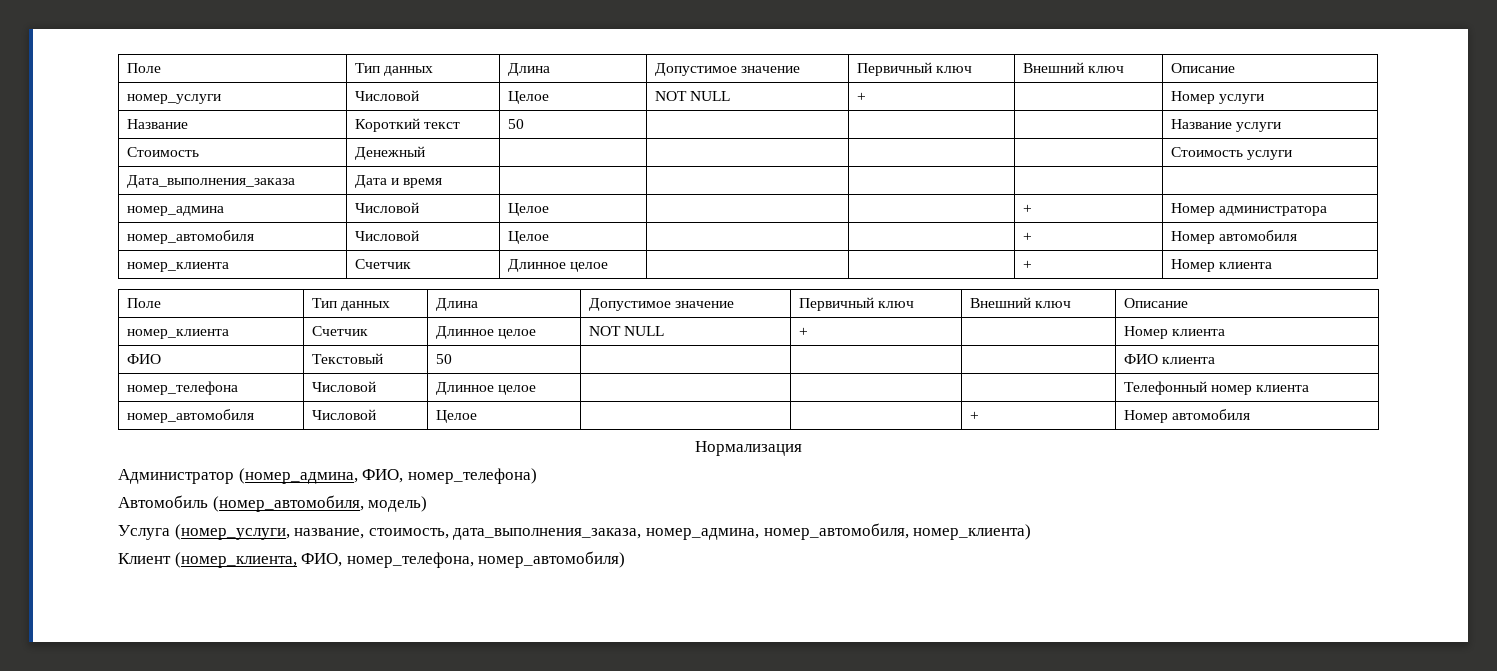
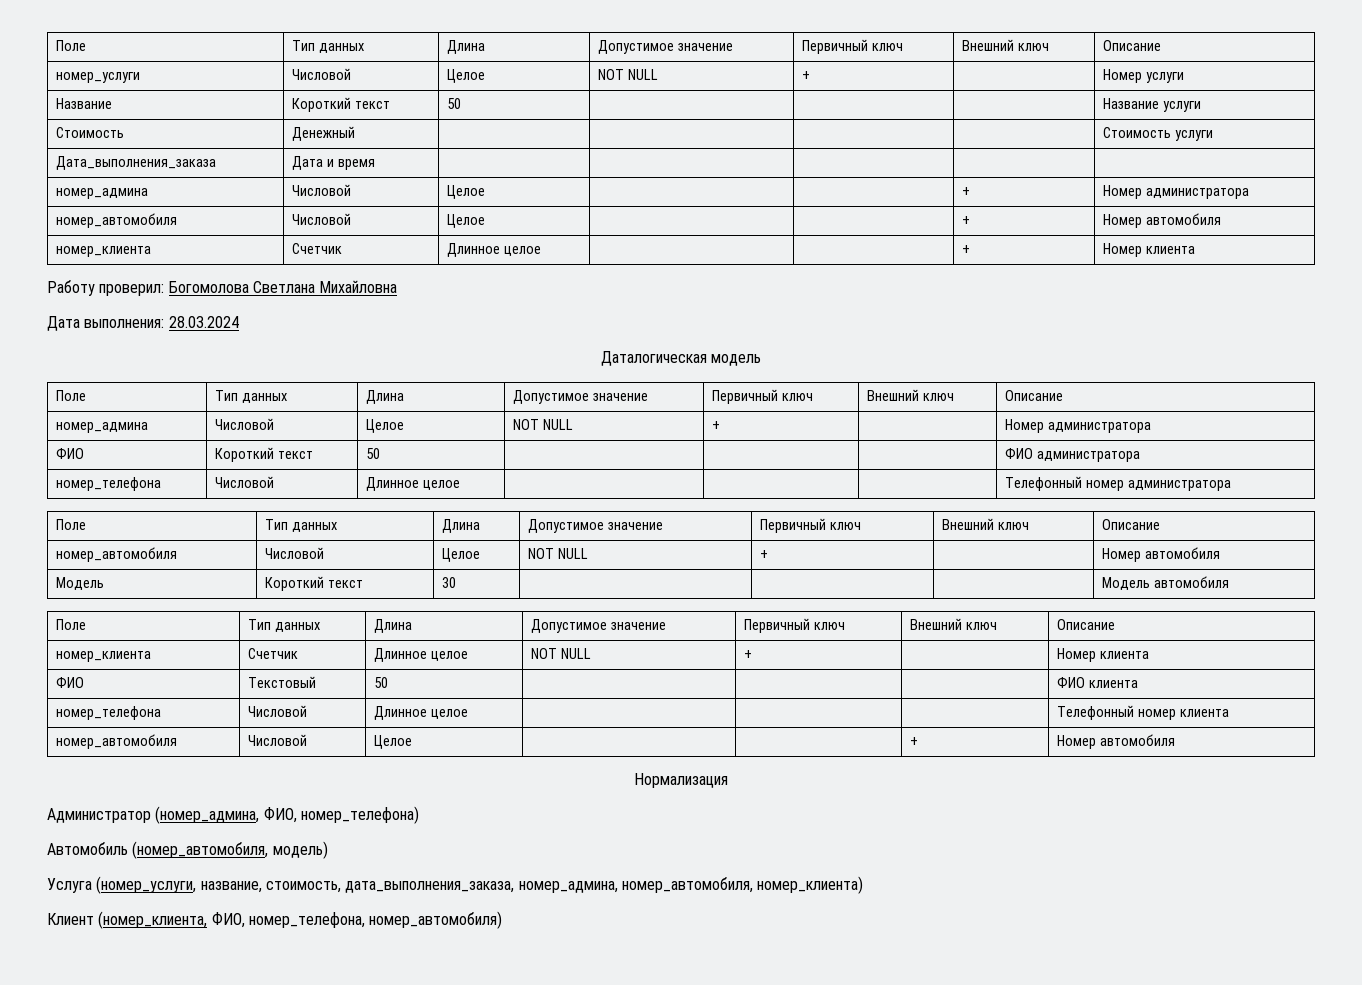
+ Работу проверил: Богомолова Светлана Михайловна
+ Дата выполнения: 28.03.2024
+ Даталогическая модель
+ Поле | Тип данных | Длина | Допустимое значение | Первичный ключ | Внешний ключ | Описание
+ номер_админа | Числовой | Целое | NOT NULL | + | | Номер администратора
+ ФИО | Короткий текст | 50 | | | | ФИО администратора
+ номер_телефона | Числовой | Длинное целое | | | | Телефонный номер администратора
+ Поле | Тип данных | Длина | Допустимое значение | Первичный ключ | Внешний ключ | Описание
+ номер_автомобиля | Числовой | Целое | NOT NULL | + | | Номер автомобиля
+ Модель | Короткий текст | 30 | | | | Модель автомобиля

